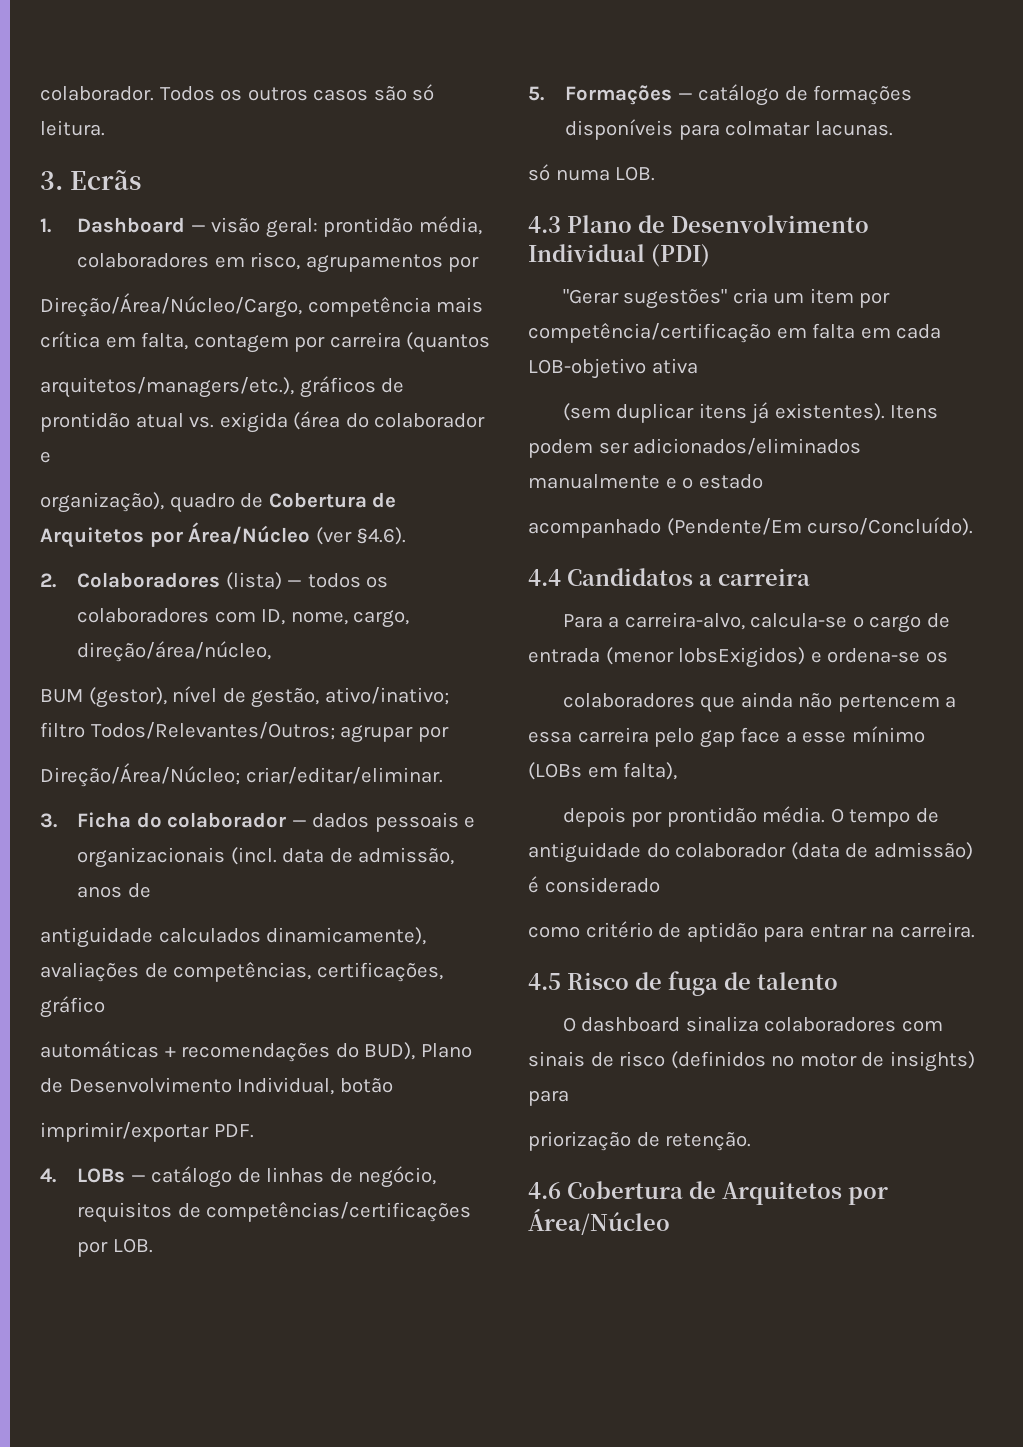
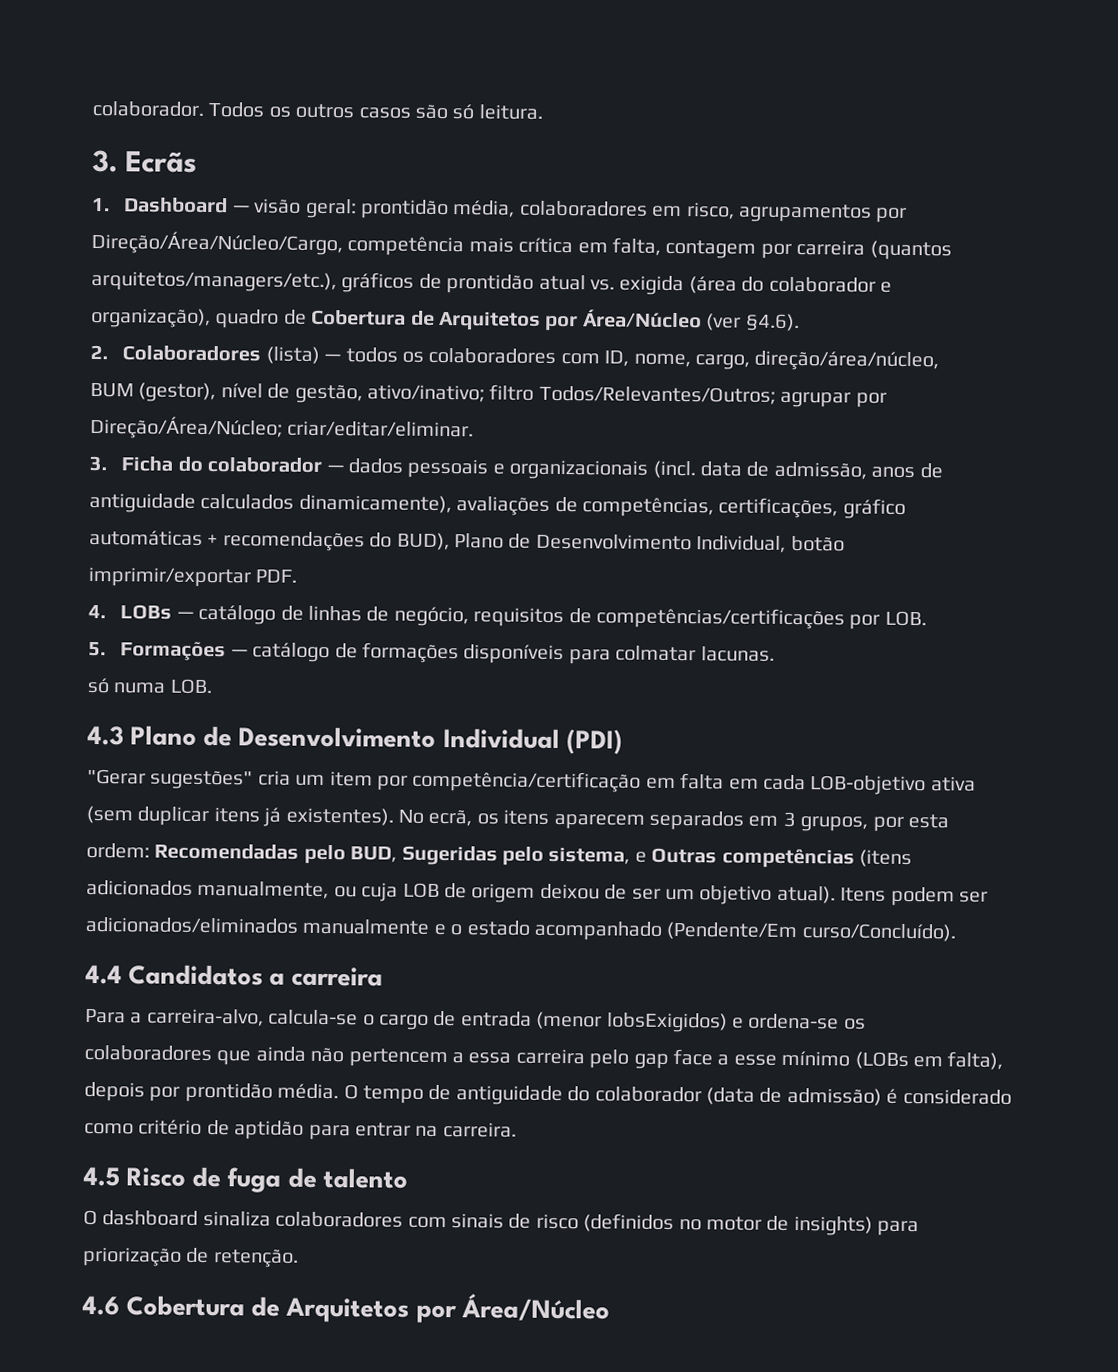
+ No ecrã, os itens aparecem separados em 3 grupos, por esta
+ ordem: Recomendadas pelo BUD, Sugeridas pelo sistema, e Outras competências (itens
+ adicionados manualmente, ou cuja LOB de origem deixou de ser um objetivo atual).
- Itens podem ser adicionados/eliminados manualmente e o estado
- acompanhado (Pendente/Em curso/Concluído).
+ Itens podem ser
+ adicionados/eliminados manualmente e o estado acompanhado (Pendente/Em curso/Concluído).

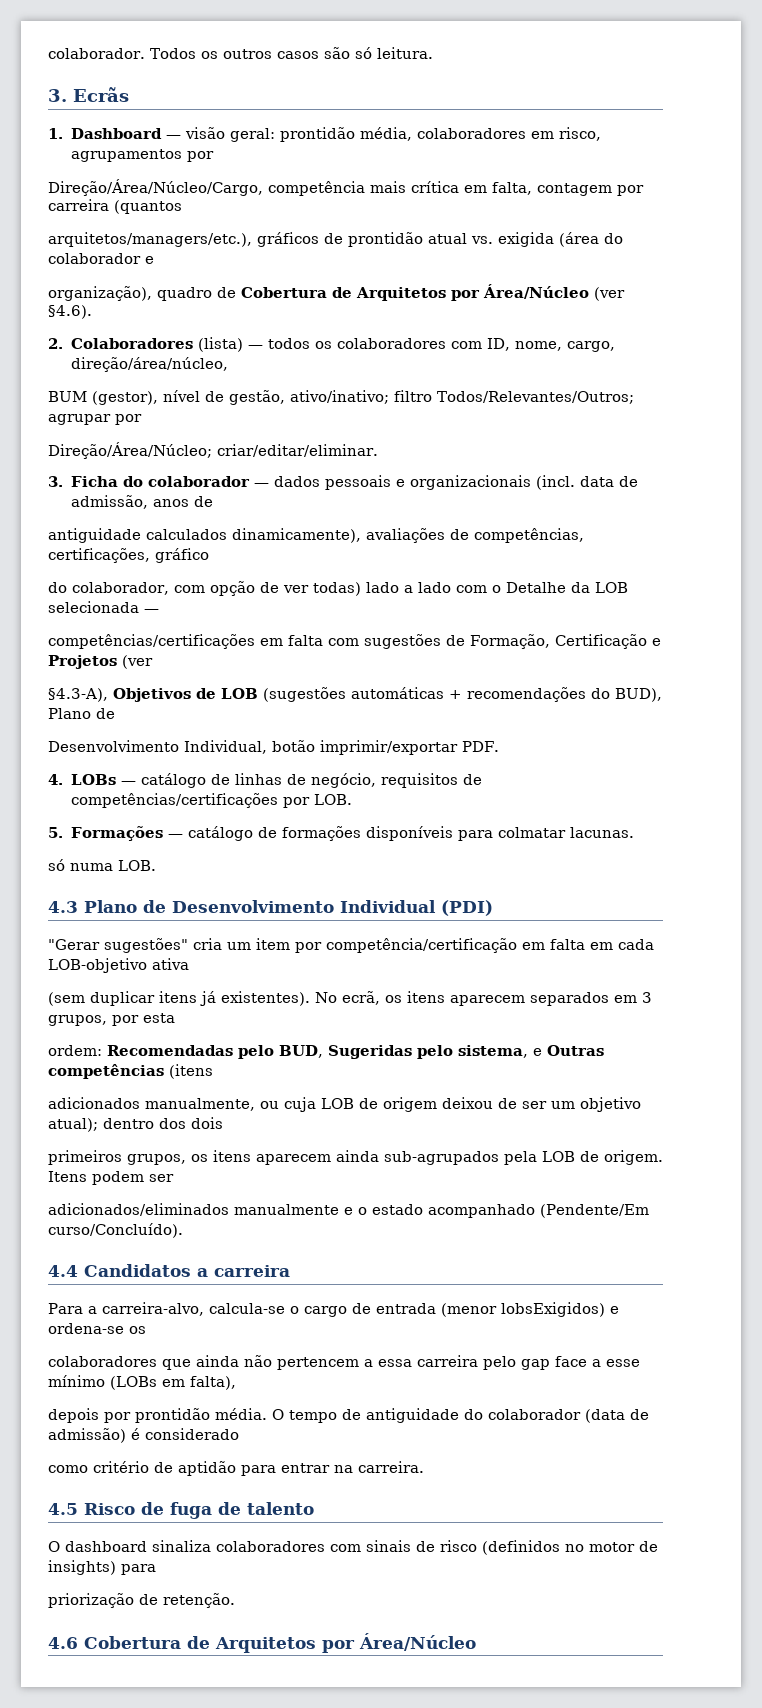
- automáticas + recomendações do BUD), Plano de Desenvolvimento Individual, botão
- imprimir/exportar PDF.
+ do colaborador, com opção de ver todas) lado a lado com o Detalhe da LOB selecionada —
+ competências/certificações em falta com sugestões de Formação, Certificação e Projetos (ver
+ §4.3-A), Objetivos de LOB (sugestões automáticas + recomendações do BUD), Plano de
+ Desenvolvimento Individual, botão imprimir/exportar PDF.
- adicionados manualmente, ou cuja LOB de origem deixou de ser um objetivo atual).
+ adicionados manualmente, ou cuja LOB de origem deixou de ser um objetivo atual); dentro dos dois
+ primeiros grupos, os itens aparecem ainda sub-agrupados pela LOB de origem.

